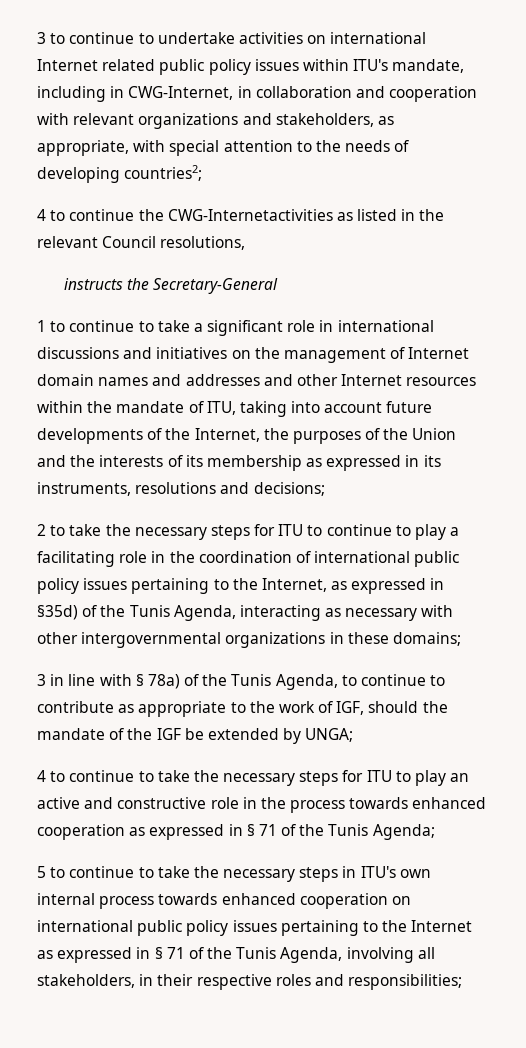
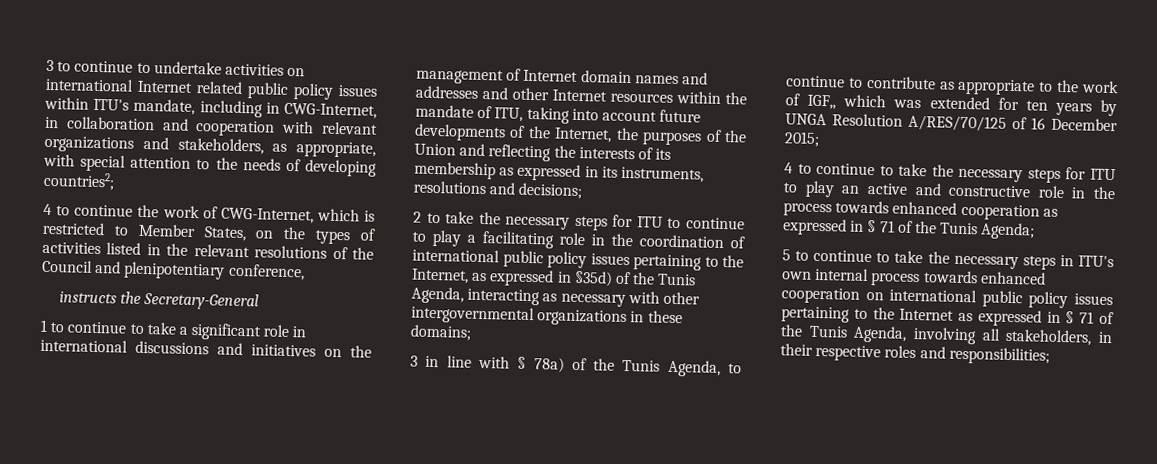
- 4 to continue the CWG-Internetactivities as listed in the relevant Council resolutions,
+ 4 to continue the work of CWG-Internet, which is restricted to Member States, on the types of activities listed in the relevant resolutions of the Council and plenipotentiary conference,
- 1 to continue to take a significant role in international discussions and initiatives on the management of Internet domain names and addresses and other Internet resources within the mandate of ITU, taking into account future developments of the Internet, the purposes of the Union and the interests of its membership as expressed in its instruments, resolutions and decisions;
+ 1 to continue to take a significant role in international discussions and initiatives on the management of Internet domain names and addresses and other Internet resources within the mandate of ITU, taking into account future developments of the Internet, the purposes of the Union and reflecting the interests of its membership as expressed in its instruments, resolutions and decisions;
- 3 in line with § 78a) of the Tunis Agenda, to continue to contribute as appropriate to the work of IGF, should the mandate of the IGF be extended by UNGA;
+ 3 in line with § 78a) of the Tunis Agenda, to continue to contribute as appropriate to the work of IGF,, which was extended for ten years by UNGA Resolution A/RES/70/125 of 16 December 2015;

